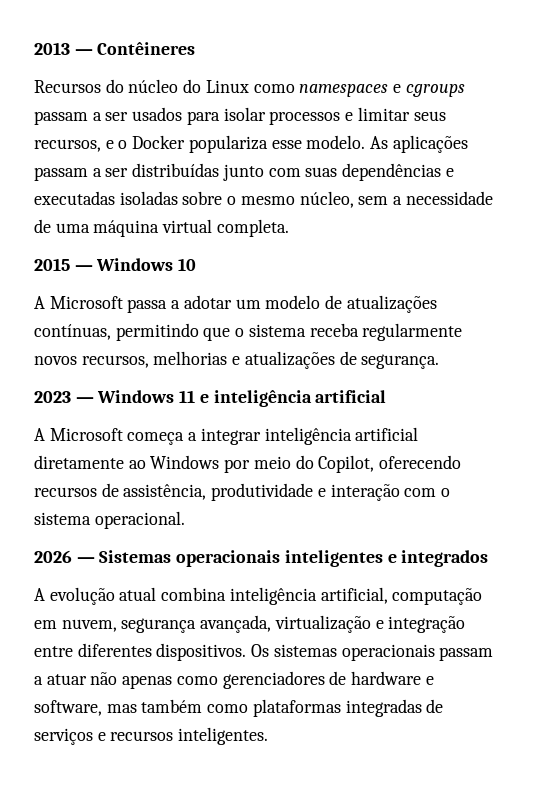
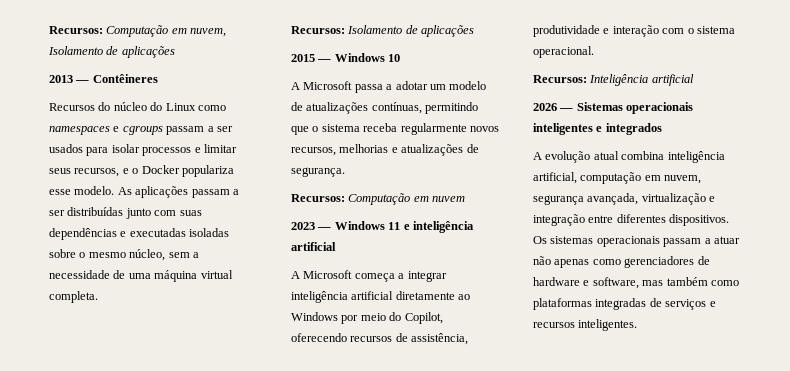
+ Recursos: Computação em nuvem, Isolamento de aplicações
+ Recursos: Isolamento de aplicações
+ Recursos: Computação em nuvem
+ Recursos: Inteligência artificial

